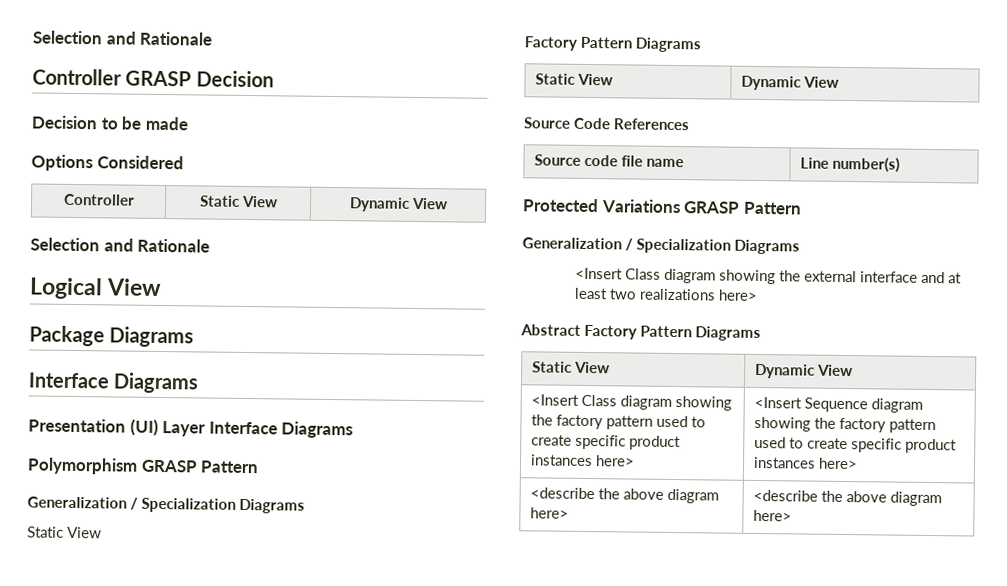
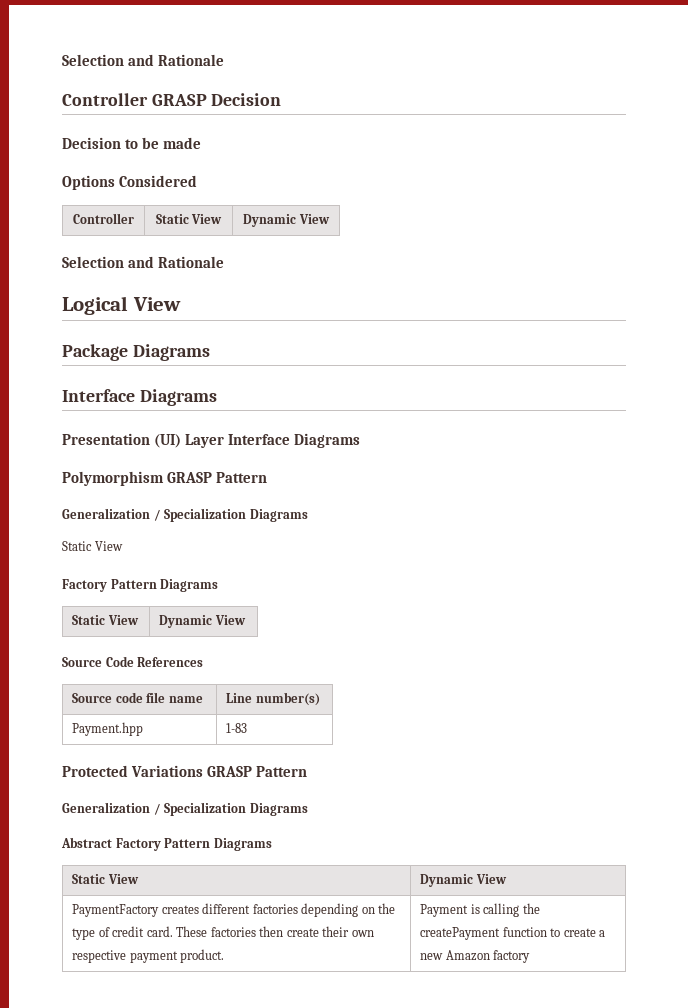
+ Payment.hpp | 1-83
- <Insert Class diagram showing the external interface and at least two realizations here>
- <Insert Class diagram showing the factory pattern used to create specific product instances here> | <Insert Sequence diagram showing the factory pattern used to create specific product instances here>
- <describe the above diagram here> | <describe the above diagram here>
+ PaymentFactory creates different factories depending on the type of credit card. These factories then create their own respective payment product. | Payment is calling the createPayment function to create a new Amazon factory

